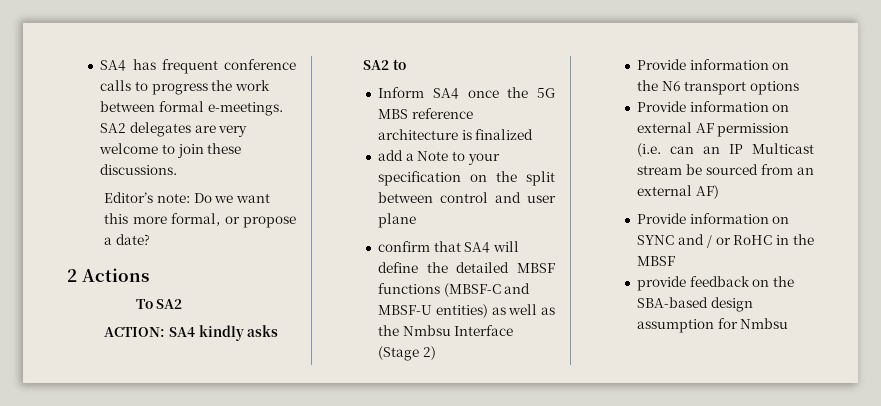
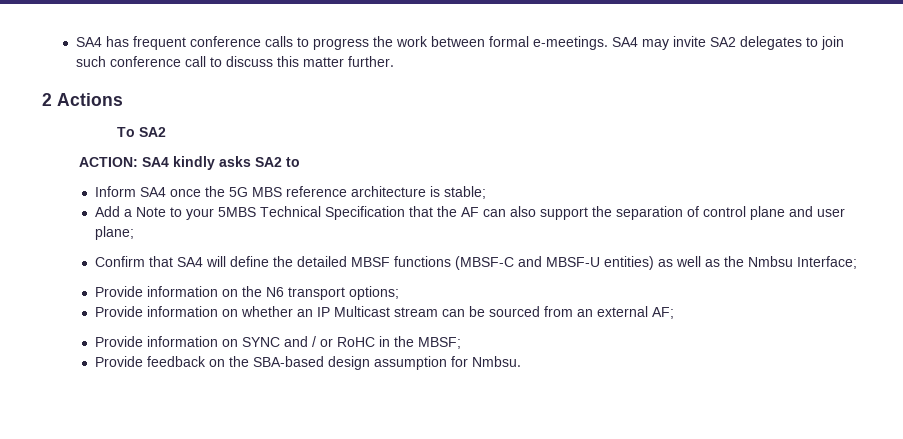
- SA2 delegates are very welcome to join these discussions.
- Editor’s note: Do we want this more formal, or propose a date?
+ SA4 may invite SA2 delegates to join such conference call to discuss this matter further.
- Inform SA4 once the 5G MBS reference architecture is finalized
- add a Note to your specification on the split between control and user plane
- confirm that SA4 will define the detailed MBSF functions (MBSF-C and MBSF-U entities) as well as the Nmbsu Interface (Stage 2)
+ Inform SA4 once the 5G MBS reference architecture is stable;
+ Add a Note to your 5MBS Technical Specification that the AF can also support the separation of control plane and user plane;
+ Confirm that SA4 will define the detailed MBSF functions (MBSF-C and MBSF-U entities) as well as the Nmbsu Interface;
- Provide information on the N6 transport options
- Provide information on external AF permission (i.e. can an IP Multicast stream be sourced from an external AF)
+ Provide information on the N6 transport options;
+ Provide information on whether an IP Multicast stream can be sourced from an external AF;
- Provide information on SYNC and / or RoHC in the MBSF
- provide feedback on the SBA-based design assumption for Nmbsu
+ Provide information on SYNC and / or RoHC in the MBSF;
+ Provide feedback on the SBA-based design assumption for Nmbsu.

